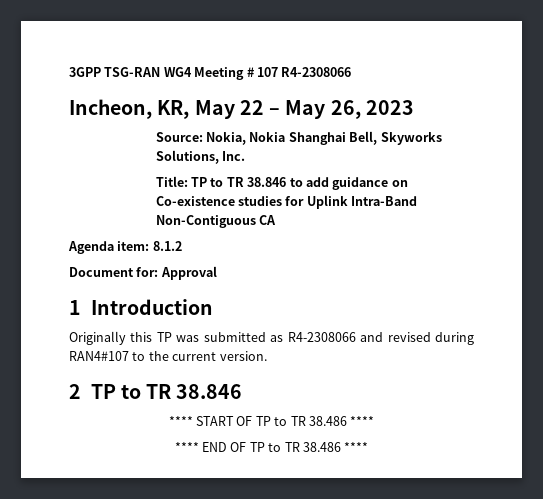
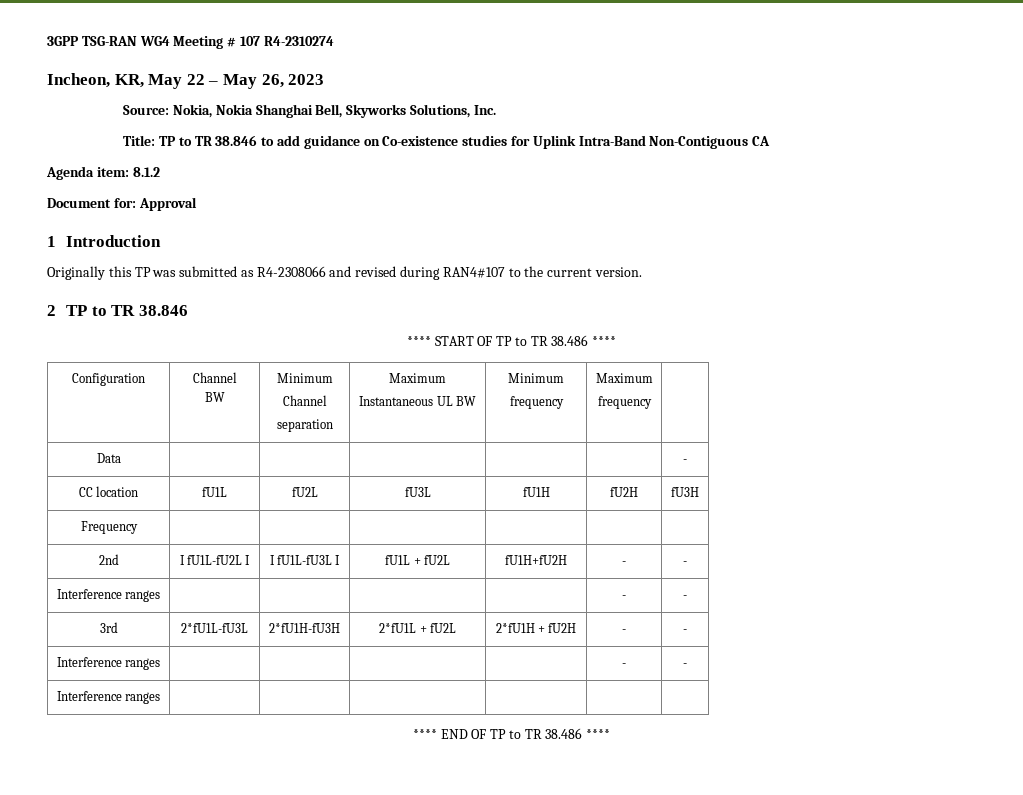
- 3GPP TSG-RAN WG4 Meeting # 107 R4-2308066
+ 3GPP TSG-RAN WG4 Meeting # 107 R4-2310274
+ Configuration | Channel
+ BW | Minimum
+ Channel
+ separation | Maximum
+ Instantaneous UL BW | Minimum
+ frequency | Maximum
+ frequency |
+ Data | | | | | | -
+ CC location | fU1L | fU2L | fU3L | fU1H | fU2H | fU3H
+ Frequency | | | | | |
+ 2nd | I fU1L-fU2L I | I fU1L-fU3L I | fU1L + fU2L | fU1H+fU2H | - | -
+ Interference ranges | | | | | - | -
+ 3rd | 2*fU1L-fU3L | 2*fU1H-fU3H | 2*fU1L + fU2L | 2*fU1H + fU2H | - | -
+ Interference ranges | | | | | - | -
+ Interference ranges | | | | | |

